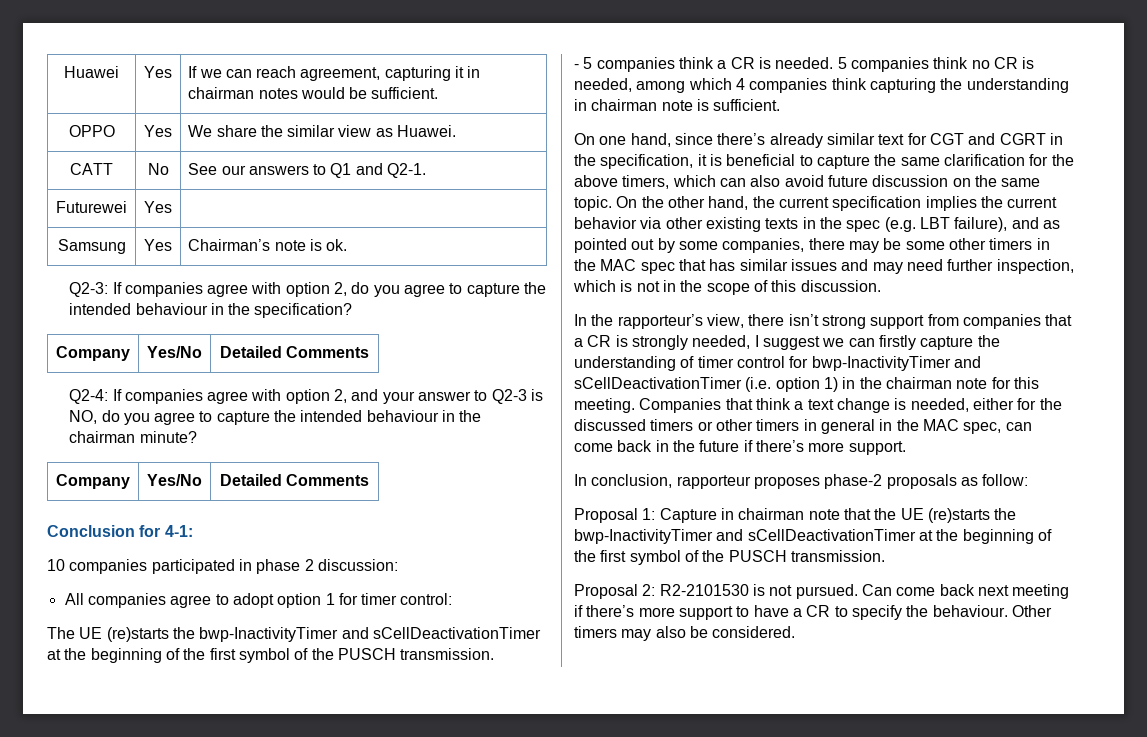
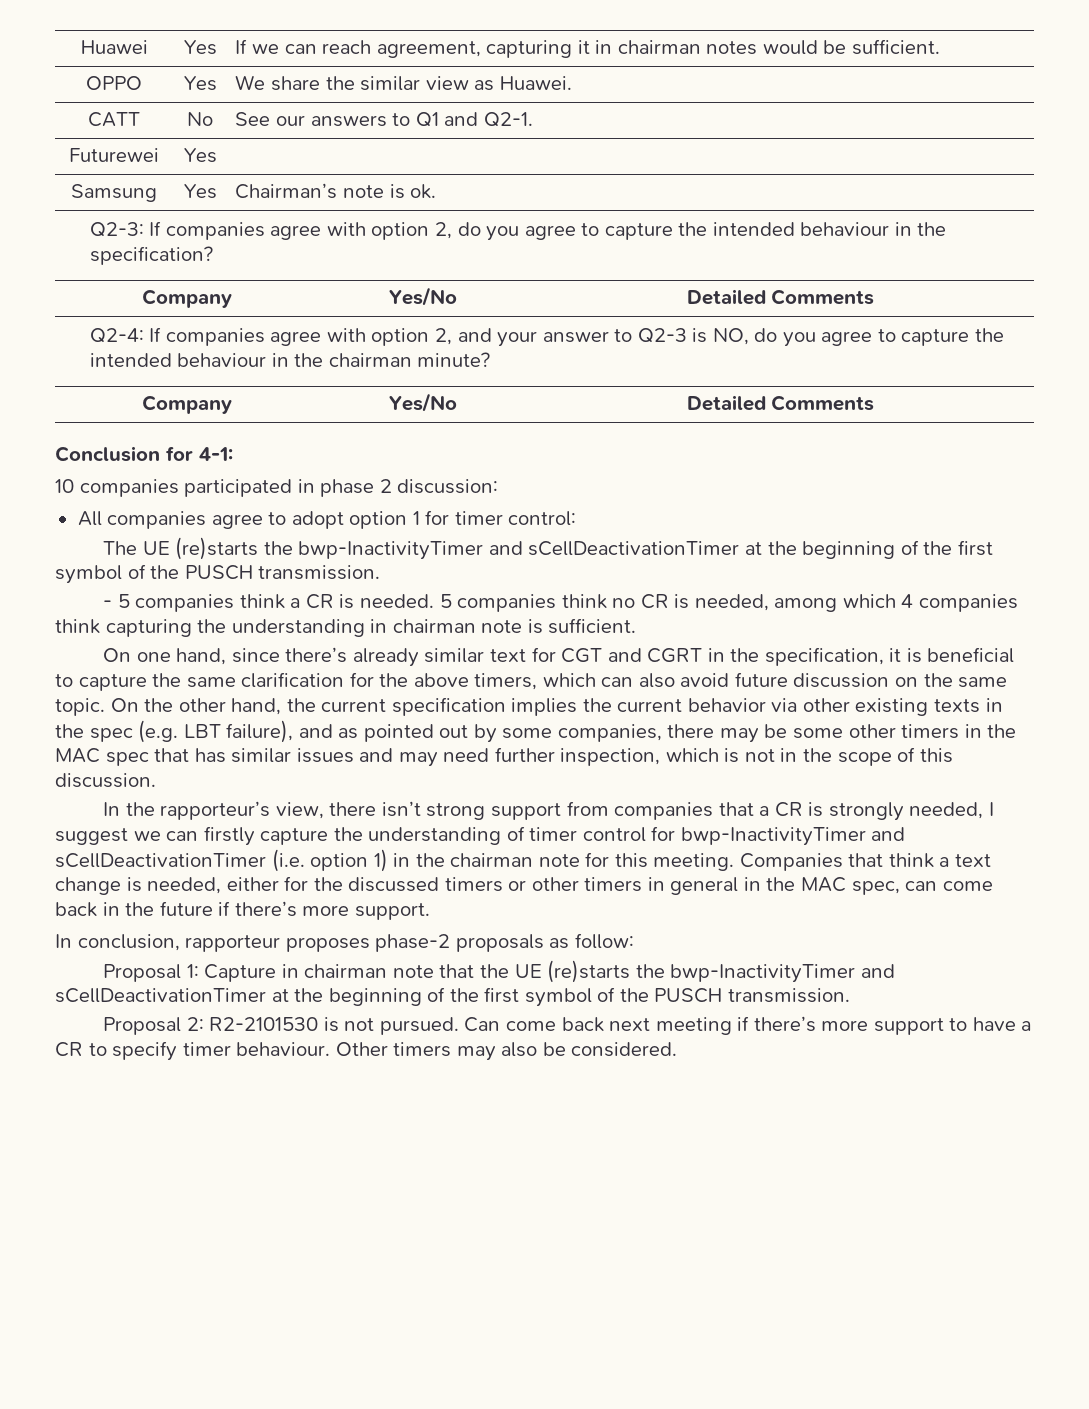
- Can come back next meeting if there’s more support to have a CR to specify the behaviour.
+ Can come back next meeting if there’s more support to have a CR to specify timer behaviour.

